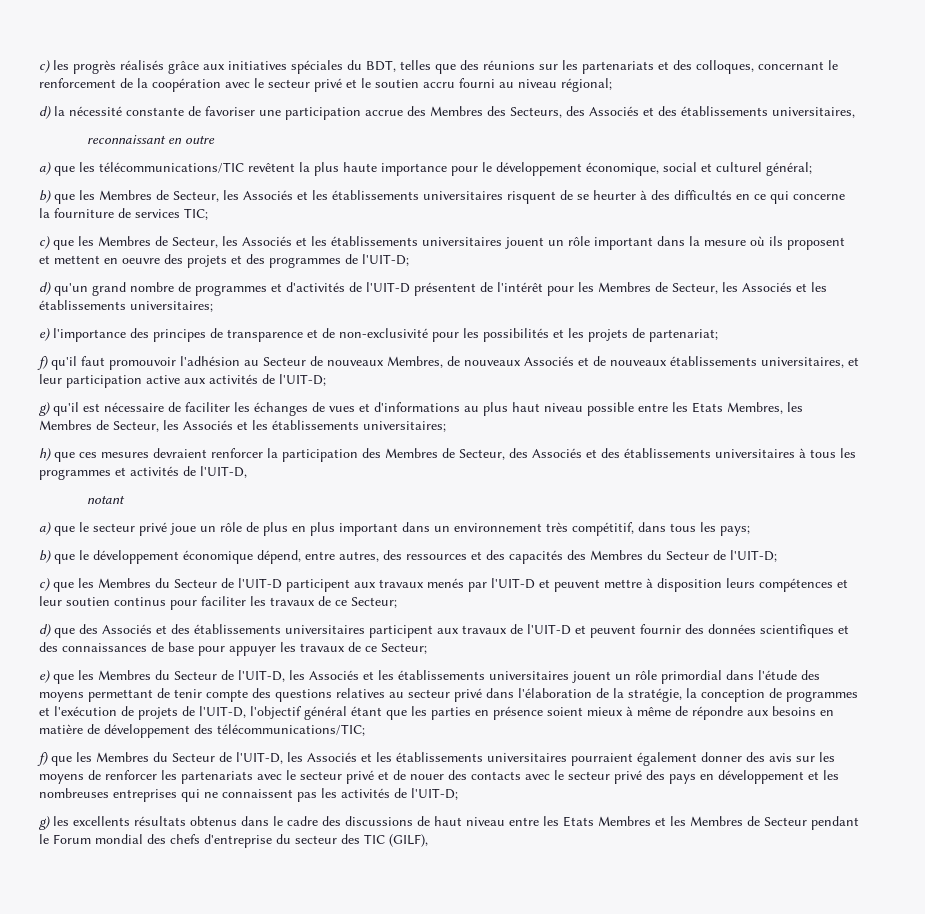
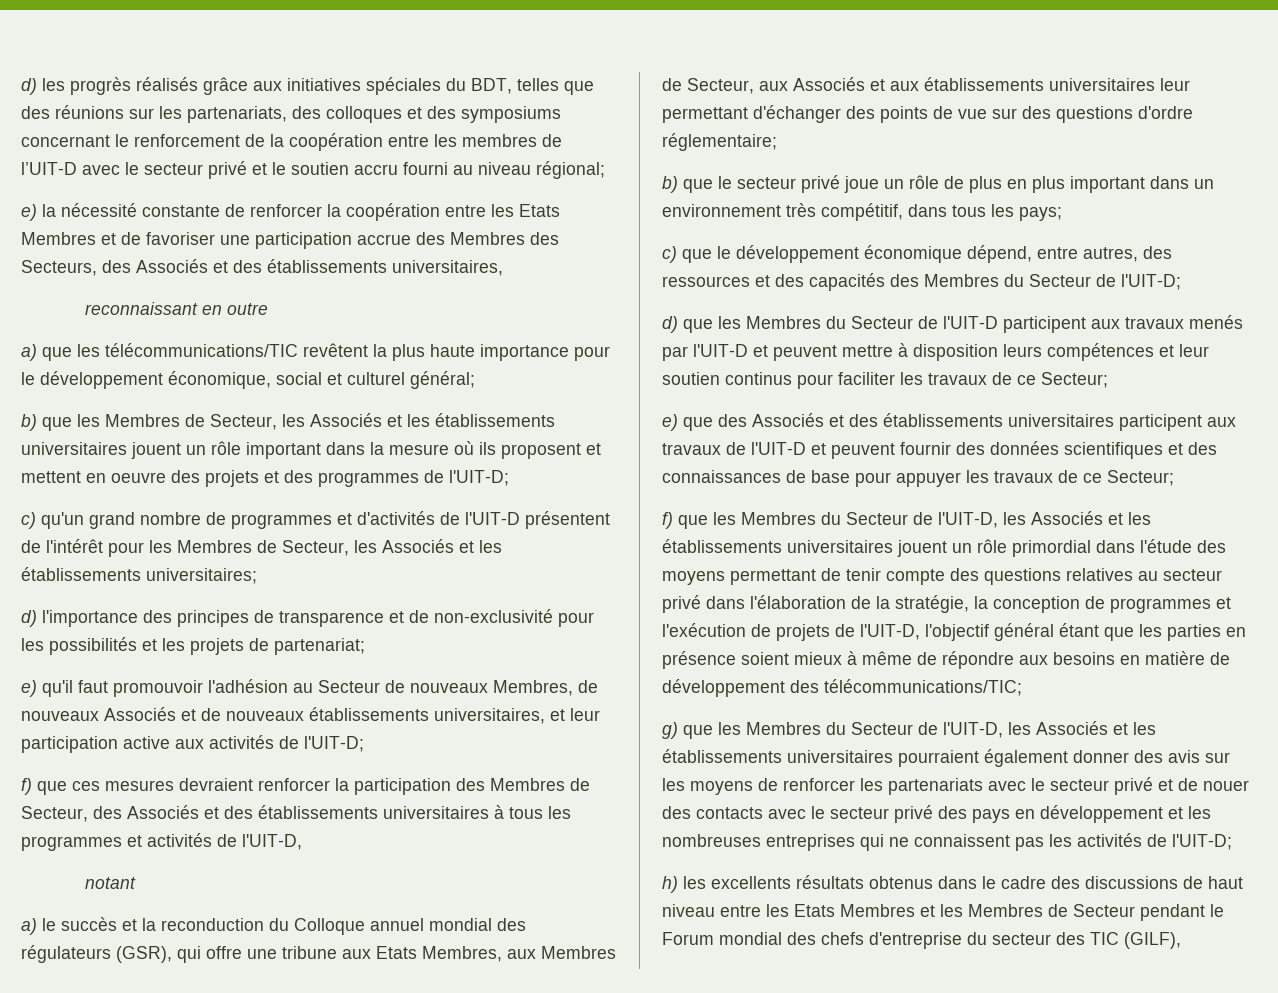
- c) les progrès réalisés grâce aux initiatives spéciales du BDT, telles que des réunions sur les partenariats et des colloques, concernant le renforcement de la coopération avec le secteur privé et le soutien accru fourni au niveau régional;
+ d) les progrès réalisés grâce aux initiatives spéciales du BDT, telles que des réunions sur les partenariats, des colloques et des symposiums concernant le renforcement de la coopération entre les membres de l’UIT-D avec le secteur privé et le soutien accru fourni au niveau régional;
- d) la nécessité constante de favoriser une participation accrue des Membres des Secteurs, des Associés et des établissements universitaires,
+ e) la nécessité constante de renforcer la coopération entre les Etats Membres et de favoriser une participation accrue des Membres des Secteurs, des Associés et des établissements universitaires,
- b) que les Membres de Secteur, les Associés et les établissements universitaires risquent de se heurter à des difficultés en ce qui concerne la fourniture de services TIC;
- c) que les Membres de Secteur, les Associés et les établissements universitaires jouent un rôle important dans la mesure où ils proposent et mettent en oeuvre des projets et des programmes de l'UIT-D;
+ b) que les Membres de Secteur, les Associés et les établissements universitaires jouent un rôle important dans la mesure où ils proposent et mettent en oeuvre des projets et des programmes de l'UIT-D;
- d) qu'un grand nombre de programmes et d'activités de l'UIT-D présentent de l'intérêt pour les Membres de Secteur, les Associés et les établissements universitaires;
+ c) qu'un grand nombre de programmes et d'activités de l'UIT-D présentent de l'intérêt pour les Membres de Secteur, les Associés et les établissements universitaires;
- e) l'importance des principes de transparence et de non-exclusivité pour les possibilités et les projets de partenariat;
+ d) l'importance des principes de transparence et de non-exclusivité pour les possibilités et les projets de partenariat;
- f) qu'il faut promouvoir l'adhésion au Secteur de nouveaux Membres, de nouveaux Associés et de nouveaux établissements universitaires, et leur participation active aux activités de l'UIT-D;
+ e) qu'il faut promouvoir l'adhésion au Secteur de nouveaux Membres, de nouveaux Associés et de nouveaux établissements universitaires, et leur participation active aux activités de l'UIT-D;
- g) qu'il est nécessaire de faciliter les échanges de vues et d'informations au plus haut niveau possible entre les Etats Membres, les Membres de Secteur, les Associés et les établissements universitaires;
- h) que ces mesures devraient renforcer la participation des Membres de Secteur, des Associés et des établissements universitaires à tous les programmes et activités de l'UIT-D,
+ f) que ces mesures devraient renforcer la participation des Membres de Secteur, des Associés et des établissements universitaires à tous les programmes et activités de l'UIT-D,
- a) que le secteur privé joue un rôle de plus en plus important dans un environnement très compétitif, dans tous les pays;
+ a) le succès et la reconduction du Colloque annuel mondial des régulateurs (GSR), qui offre une tribune aux Etats Membres, aux Membres de Secteur, aux Associés et aux établissements universitaires leur permettant d'échanger des points de vue sur des questions d'ordre réglementaire;
+ b) que le secteur privé joue un rôle de plus en plus important dans un environnement très compétitif, dans tous les pays;
- b) que le développement économique dépend, entre autres, des ressources et des capacités des Membres du Secteur de l'UIT-D;
+ c) que le développement économique dépend, entre autres, des ressources et des capacités des Membres du Secteur de l'UIT-D;
- c) que les Membres du Secteur de l'UIT-D participent aux travaux menés par l'UIT-D et peuvent mettre à disposition leurs compétences et leur soutien continus pour faciliter les travaux de ce Secteur;
+ d) que les Membres du Secteur de l'UIT-D participent aux travaux menés par l'UIT-D et peuvent mettre à disposition leurs compétences et leur soutien continus pour faciliter les travaux de ce Secteur;
- d) que des Associés et des établissements universitaires participent aux travaux de l'UIT-D et peuvent fournir des données scientifiques et des connaissances de base pour appuyer les travaux de ce Secteur;
+ e) que des Associés et des établissements universitaires participent aux travaux de l'UIT-D et peuvent fournir des données scientifiques et des connaissances de base pour appuyer les travaux de ce Secteur;
- e) que les Membres du Secteur de l'UIT-D, les Associés et les établissements universitaires jouent un rôle primordial dans l'étude des moyens permettant de tenir compte des questions relatives au secteur privé dans l'élaboration de la stratégie, la conception de programmes et l'exécution de projets de l'UIT-D, l'objectif général étant que les parties en présence soient mieux à même de répondre aux besoins en matière de développement des télécommunications/TIC;
+ f) que les Membres du Secteur de l'UIT-D, les Associés et les établissements universitaires jouent un rôle primordial dans l'étude des moyens permettant de tenir compte des questions relatives au secteur privé dans l'élaboration de la stratégie, la conception de programmes et l'exécution de projets de l'UIT-D, l'objectif général étant que les parties en présence soient mieux à même de répondre aux besoins en matière de développement des télécommunications/TIC;
- f) que les Membres du Secteur de l'UIT-D, les Associés et les établissements universitaires pourraient également donner des avis sur les moyens de renforcer les partenariats avec le secteur privé et de nouer des contacts avec le secteur privé des pays en développement et les nombreuses entreprises qui ne connaissent pas les activités de l'UIT-D;
+ g) que les Membres du Secteur de l'UIT-D, les Associés et les établissements universitaires pourraient également donner des avis sur les moyens de renforcer les partenariats avec le secteur privé et de nouer des contacts avec le secteur privé des pays en développement et les nombreuses entreprises qui ne connaissent pas les activités de l'UIT-D;
- g) les excellents résultats obtenus dans le cadre des discussions de haut niveau entre les Etats Membres et les Membres de Secteur pendant le Forum mondial des chefs d'entreprise du secteur des TIC (GILF),
+ h) les excellents résultats obtenus dans le cadre des discussions de haut niveau entre les Etats Membres et les Membres de Secteur pendant le Forum mondial des chefs d'entreprise du secteur des TIC (GILF),

